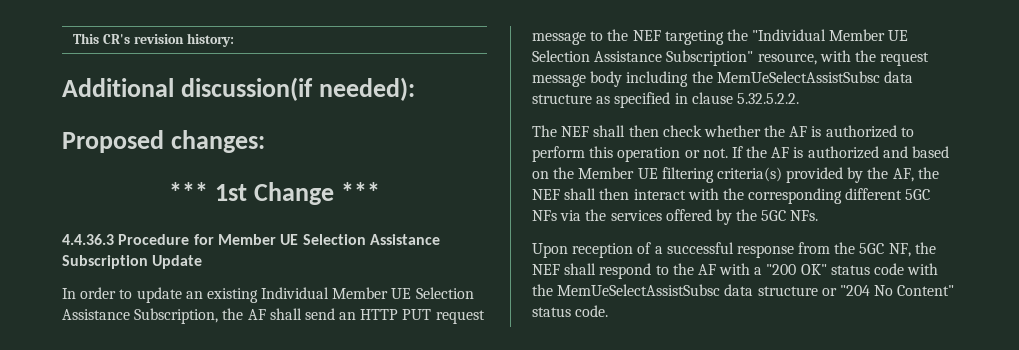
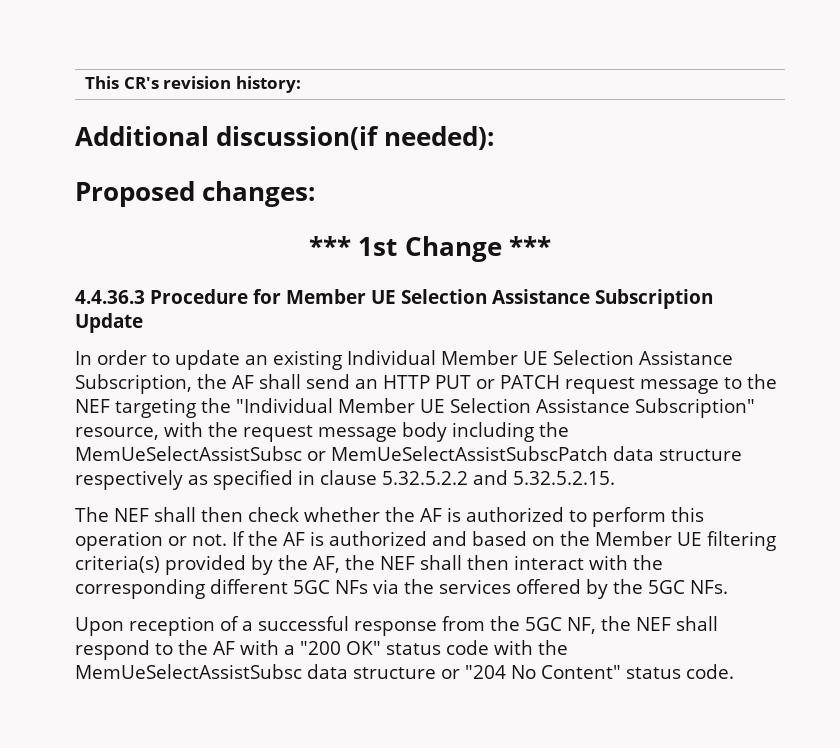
- In order to update an existing Individual Member UE Selection Assistance Subscription, the AF shall send an HTTP PUT request message to the NEF targeting the "Individual Member UE Selection Assistance Subscription" resource, with the request message body including the MemUeSelectAssistSubsc data structure as specified in clause 5.32.5.2.2.
+ In order to update an existing Individual Member UE Selection Assistance Subscription, the AF shall send an HTTP PUT or PATCH request message to the NEF targeting the "Individual Member UE Selection Assistance Subscription" resource, with the request message body including the MemUeSelectAssistSubsc or MemUeSelectAssistSubscPatch data structure respectively as specified in clause 5.32.5.2.2 and 5.32.5.2.15.

